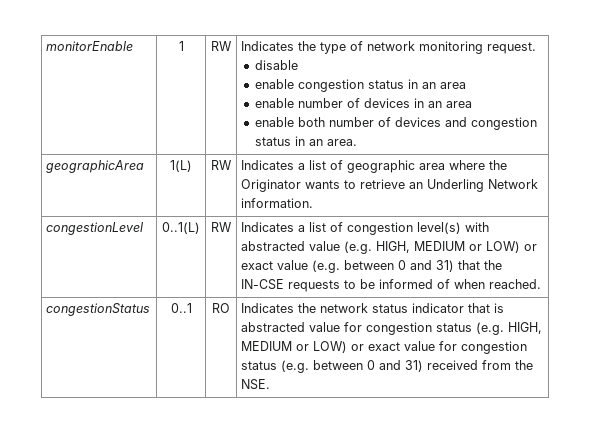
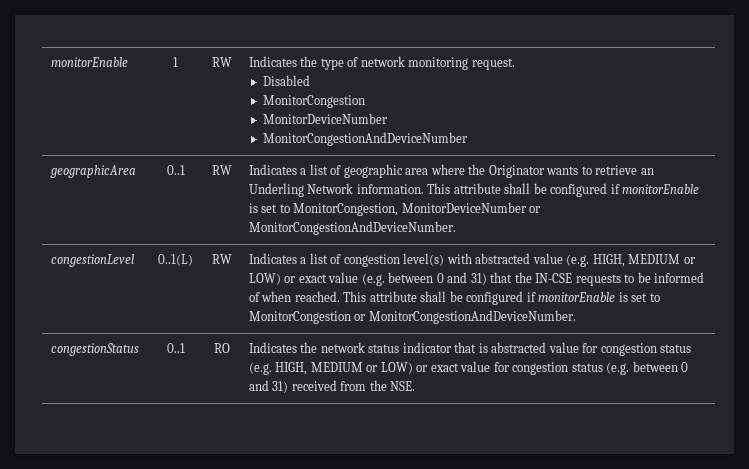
  monitorEnable | 1 | RW | Indicates the type of network monitoring request.
- disable
- enable congestion status in an area
- enable number of devices in an area
- enable both number of devices and congestion status in an area.
+ Disabled
+ MonitorCongestion
+ MonitorDeviceNumber
+ MonitorCongestionAndDeviceNumber
- geographicArea | 1(L) | RW | Indicates a list of geographic area where the Originator wants to retrieve an Underling Network information.
+ geographicArea | 0..1 | RW | Indicates a list of geographic area where the Originator wants to retrieve an Underling Network information. This attribute shall be configured if monitorEnable is set to MonitorCongestion, MonitorDeviceNumber or MonitorCongestionAndDeviceNumber.
+ This attribute shall be configured if monitorEnable is set to MonitorCongestion or MonitorCongestionAndDeviceNumber.

